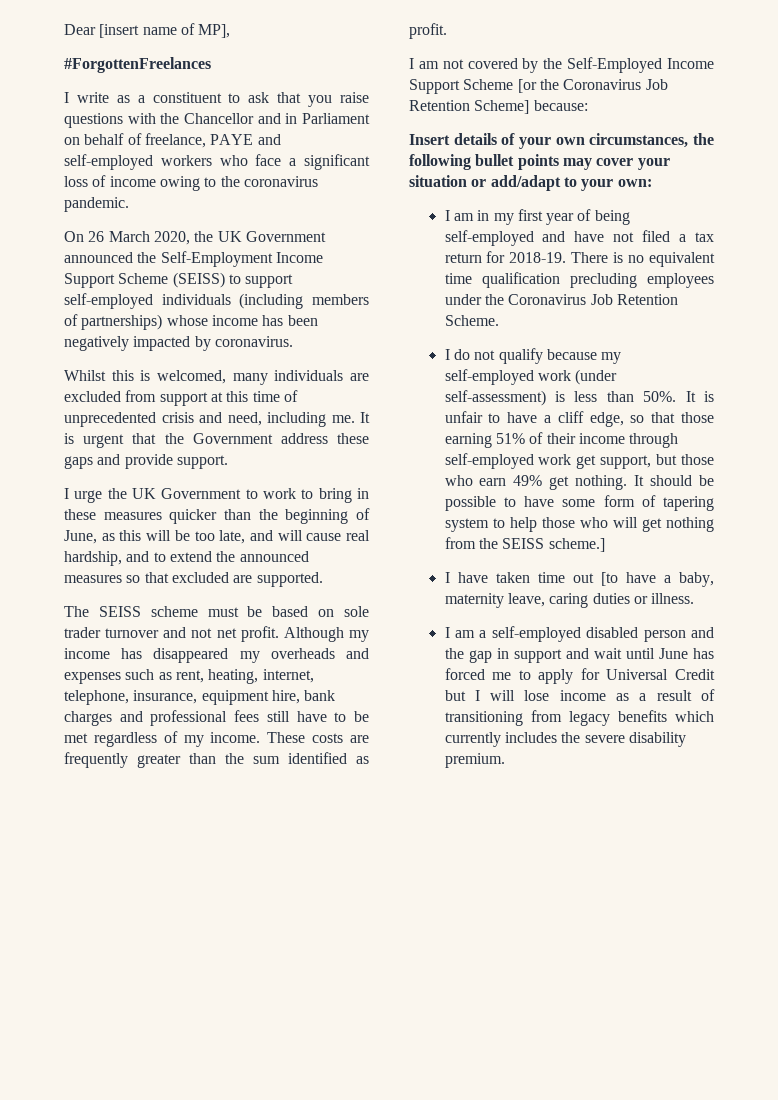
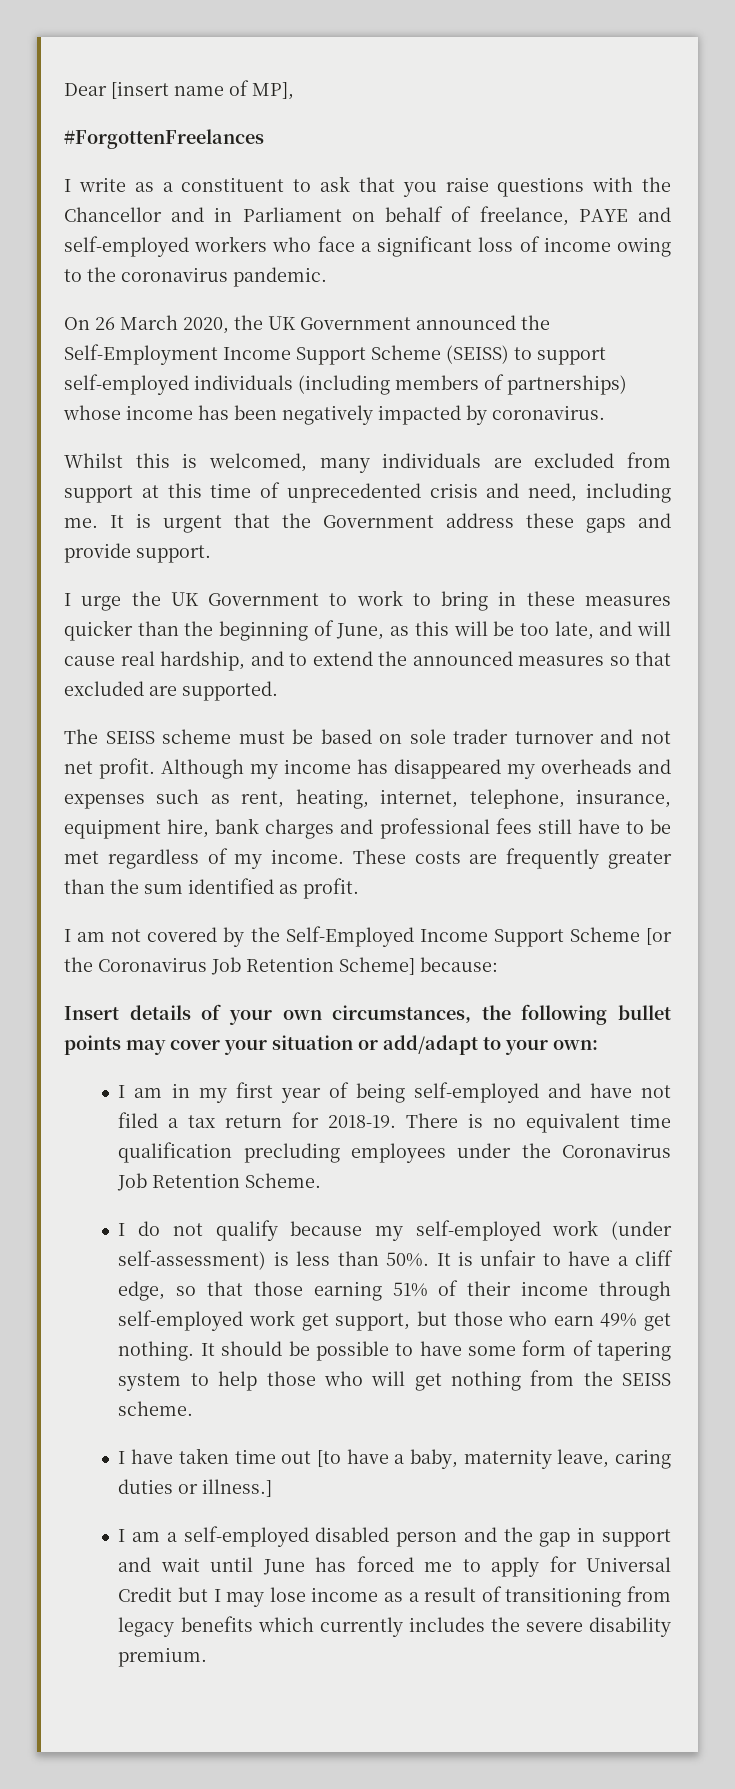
- It should be possible to have some form of tapering system to help those who will get nothing from the SEISS scheme.]
+ It should be possible to have some form of tapering system to help those who will get nothing from the SEISS scheme.
- I have taken time out [to have a baby, maternity leave, caring duties or illness.
+ I have taken time out [to have a baby, maternity leave, caring duties or illness.]
- I am a self-employed disabled person and the gap in support and wait until June has forced me to apply for Universal Credit but I will lose income as a result of transitioning from legacy benefits which currently includes the severe disability premium.
+ I am a self-employed disabled person and the gap in support and wait until June has forced me to apply for Universal Credit but I may lose income as a result of transitioning from legacy benefits which currently includes the severe disability premium.

